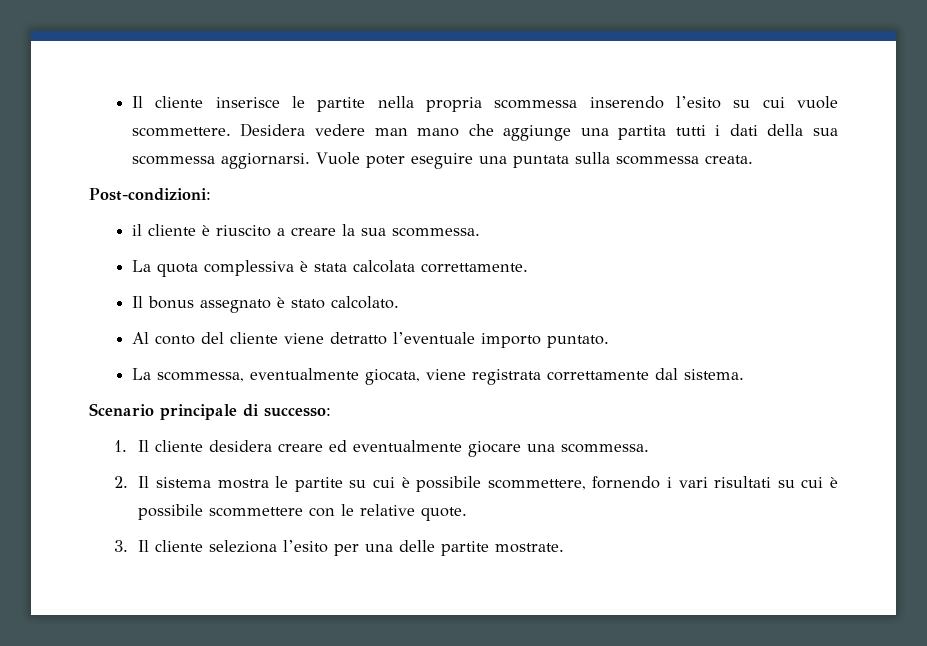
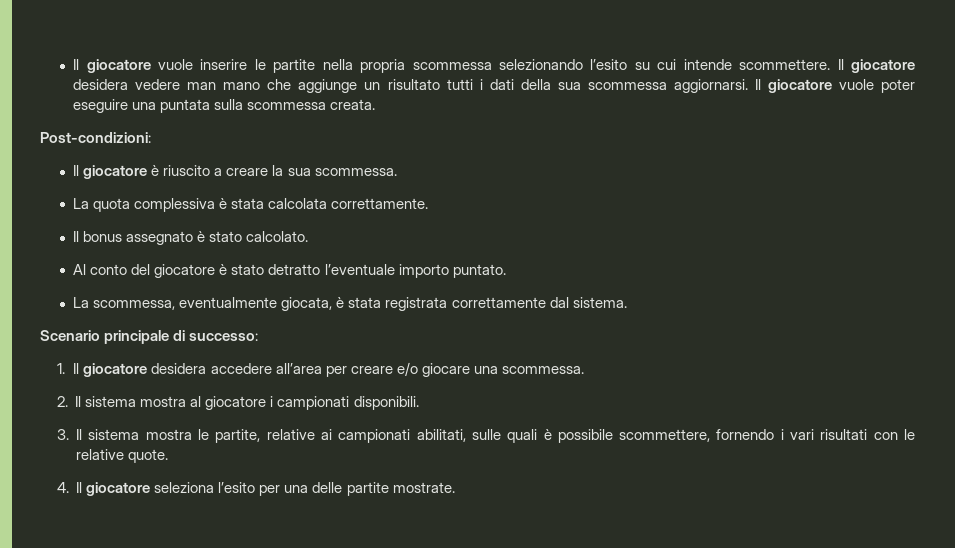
- Il cliente inserisce le partite nella propria scommessa inserendo l’esito su cui vuole scommettere. Desidera vedere man mano che aggiunge una partita tutti i dati della sua scommessa aggiornarsi.
+ Il giocatore vuole inserire le partite nella propria scommessa selezionando l’esito su cui intende scommettere. Il giocatore desidera vedere man mano che aggiunge un risultato tutti i dati della sua scommessa aggiornarsi.
- Vuole poter eseguire una puntata sulla scommessa creata.
+ Il giocatore vuole poter eseguire una puntata sulla scommessa creata.
- il cliente è riuscito a creare la sua scommessa.
+ Il giocatore è riuscito a creare la sua scommessa.
- Al conto del cliente viene detratto l’eventuale importo puntato.
+ Al conto del giocatore è stato detratto l’eventuale importo puntato.
- La scommessa, eventualmente giocata, viene registrata correttamente dal sistema.
+ La scommessa, eventualmente giocata, è stata registrata correttamente dal sistema.
- 1. Il cliente desidera creare ed eventualmente giocare una scommessa.
+ 1. Il giocatore desidera accedere all’area per creare e/o giocare una scommessa.
- 2. Il sistema mostra le partite su cui è possibile scommettere, fornendo i vari risultati su cui è possibile scommettere con le relative quote.
+ 2. Il sistema mostra al giocatore i campionati disponibili.
+ 3. Il sistema mostra le partite, relative ai campionati abilitati, sulle quali è possibile scommettere, fornendo i vari risultati con le relative quote.
- 3. Il cliente seleziona l’esito per una delle partite mostrate.
+ 4. Il giocatore seleziona l’esito per una delle partite mostrate.

